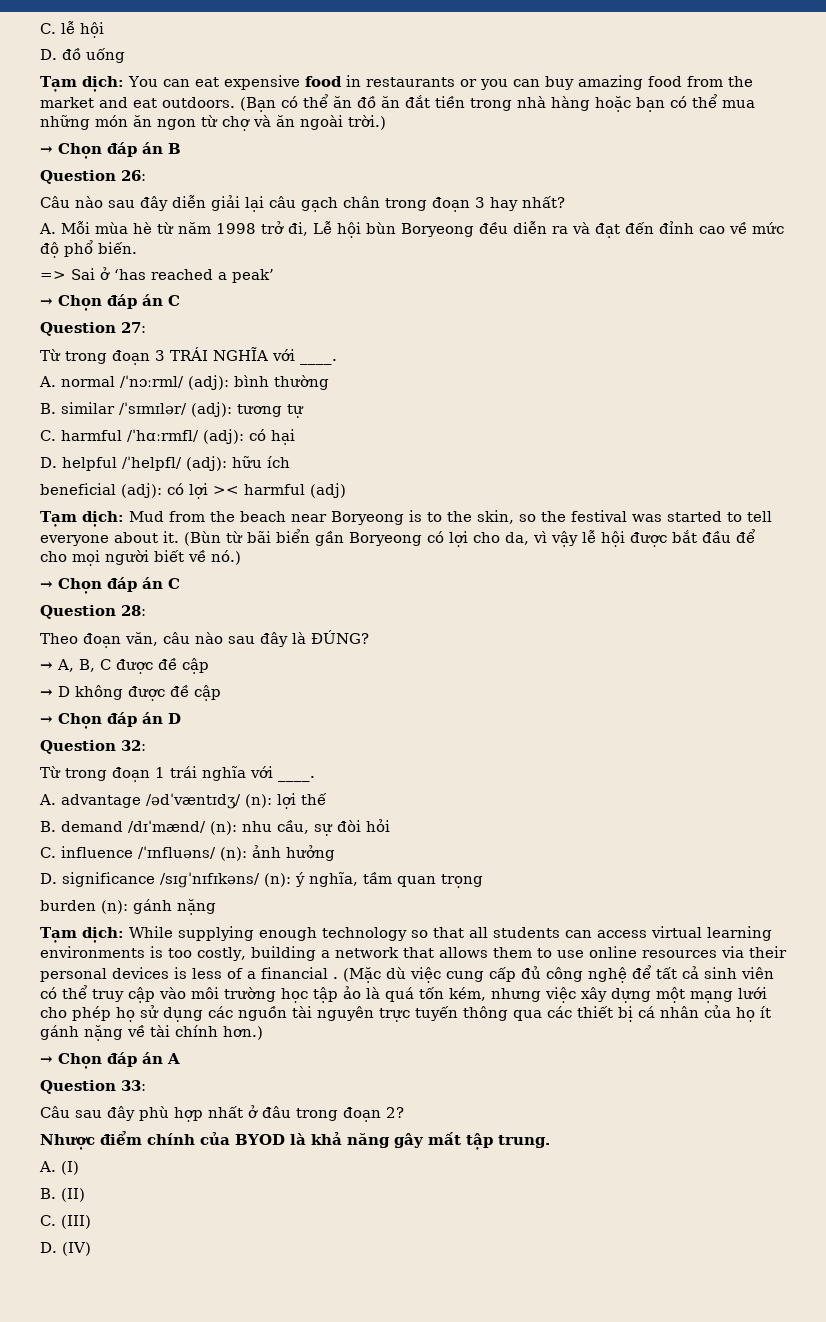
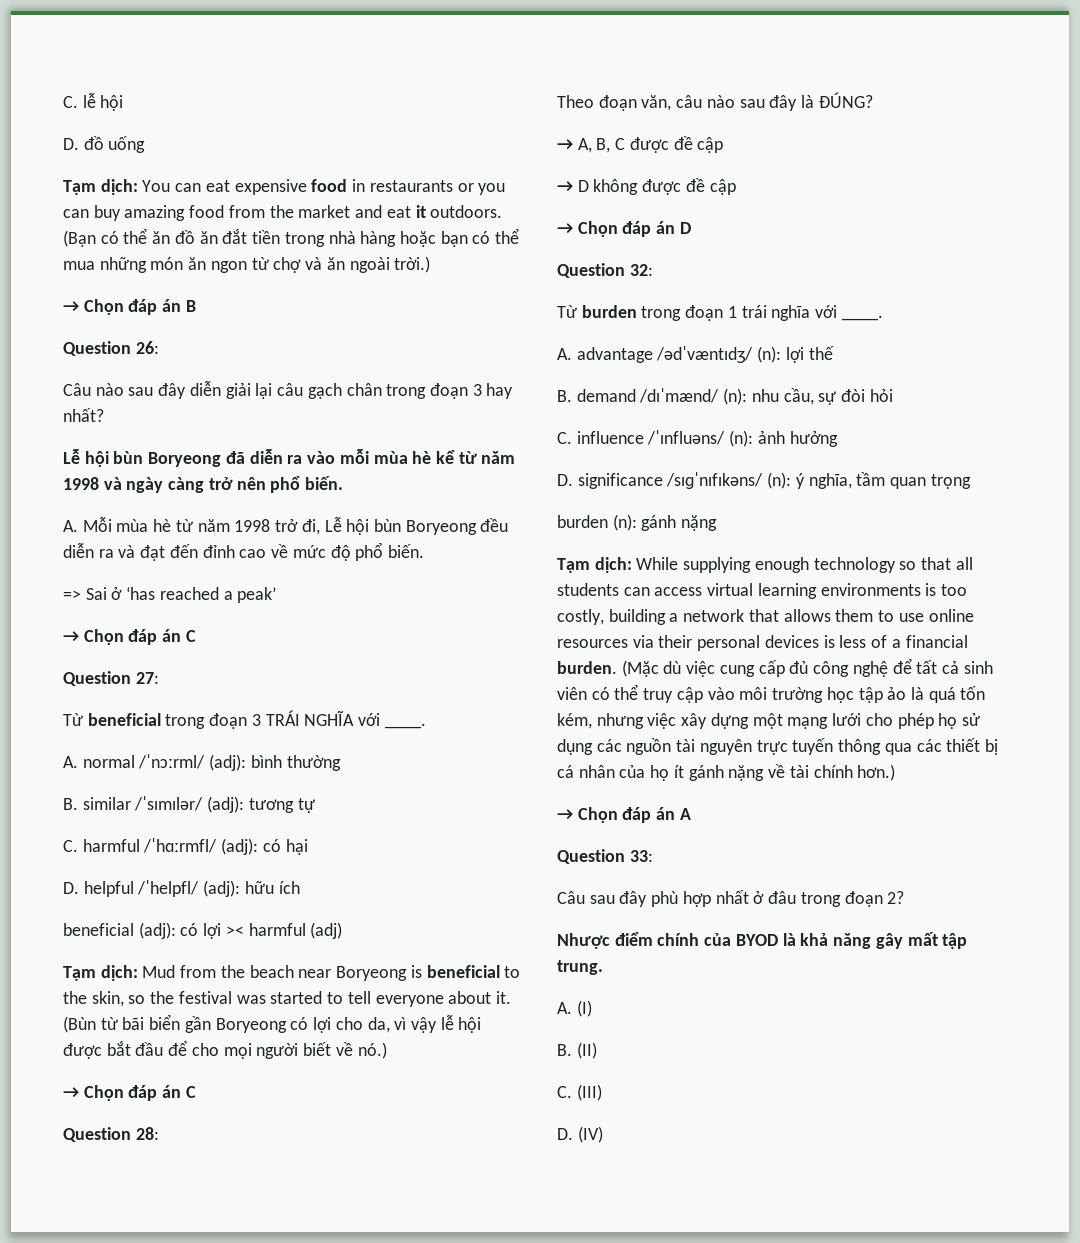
- Tạm dịch: You can eat expensive food in restaurants or you can buy amazing food from the market and eat outdoors.
+ Tạm dịch: You can eat expensive food in restaurants or you can buy amazing food from the market and eat it outdoors.
+ Lễ hội bùn Boryeong đã diễn ra vào mỗi mùa hè kể từ năm 1998 và ngày càng trở nên phổ biến.
- Từ trong đoạn 3 TRÁI NGHĨA với ____.
+ Từ beneficial trong đoạn 3 TRÁI NGHĨA với ____.
- Tạm dịch: Mud from the beach near Boryeong is to the skin, so the festival was started to tell everyone about it.
+ Tạm dịch: Mud from the beach near Boryeong is beneficial to the skin, so the festival was started to tell everyone about it.
- Từ trong đoạn 1 trái nghĩa với ____.
+ Từ burden trong đoạn 1 trái nghĩa với ____.
- Tạm dịch: While supplying enough technology so that all students can access virtual learning environments is too costly, building a network that allows them to use online resources via their personal devices is less of a financial .
+ Tạm dịch: While supplying enough technology so that all students can access virtual learning environments is too costly, building a network that allows them to use online resources via their personal devices is less of a financial burden.

